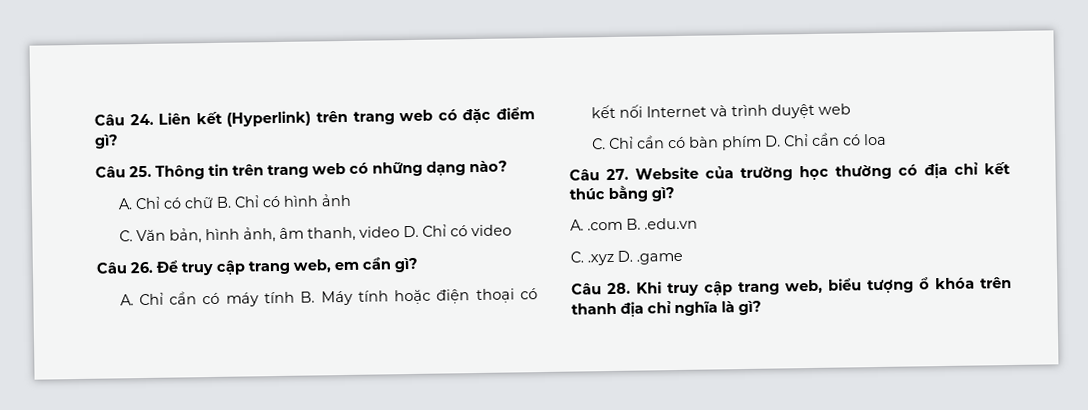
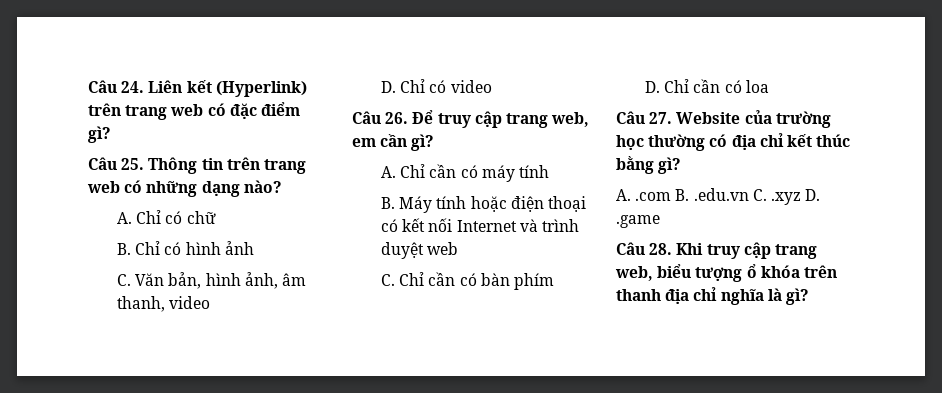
- A. Chỉ có chữ B. Chỉ có hình ảnh
+ A. Chỉ có chữ
+ B. Chỉ có hình ảnh
- C. Văn bản, hình ảnh, âm thanh, video D. Chỉ có video
+ C. Văn bản, hình ảnh, âm thanh, video
+ D. Chỉ có video
- A. Chỉ cần có máy tính B. Máy tính hoặc điện thoại có kết nối Internet và trình duyệt web
+ A. Chỉ cần có máy tính
+ B. Máy tính hoặc điện thoại có kết nối Internet và trình duyệt web
- C. Chỉ cần có bàn phím D. Chỉ cần có loa
+ C. Chỉ cần có bàn phím
+ D. Chỉ cần có loa
- A. .com B. .edu.vn
- C. .xyz D. .game
+ A. .com B. .edu.vn C. .xyz D. .game

